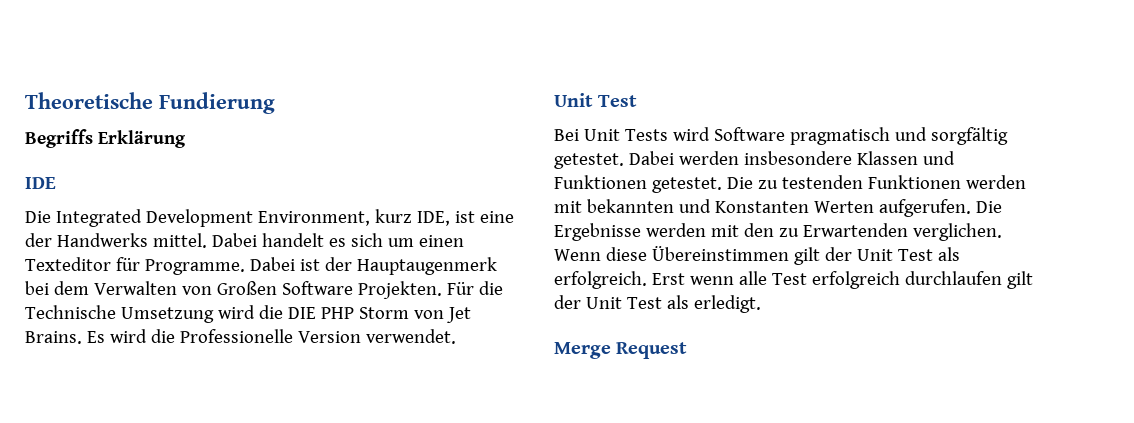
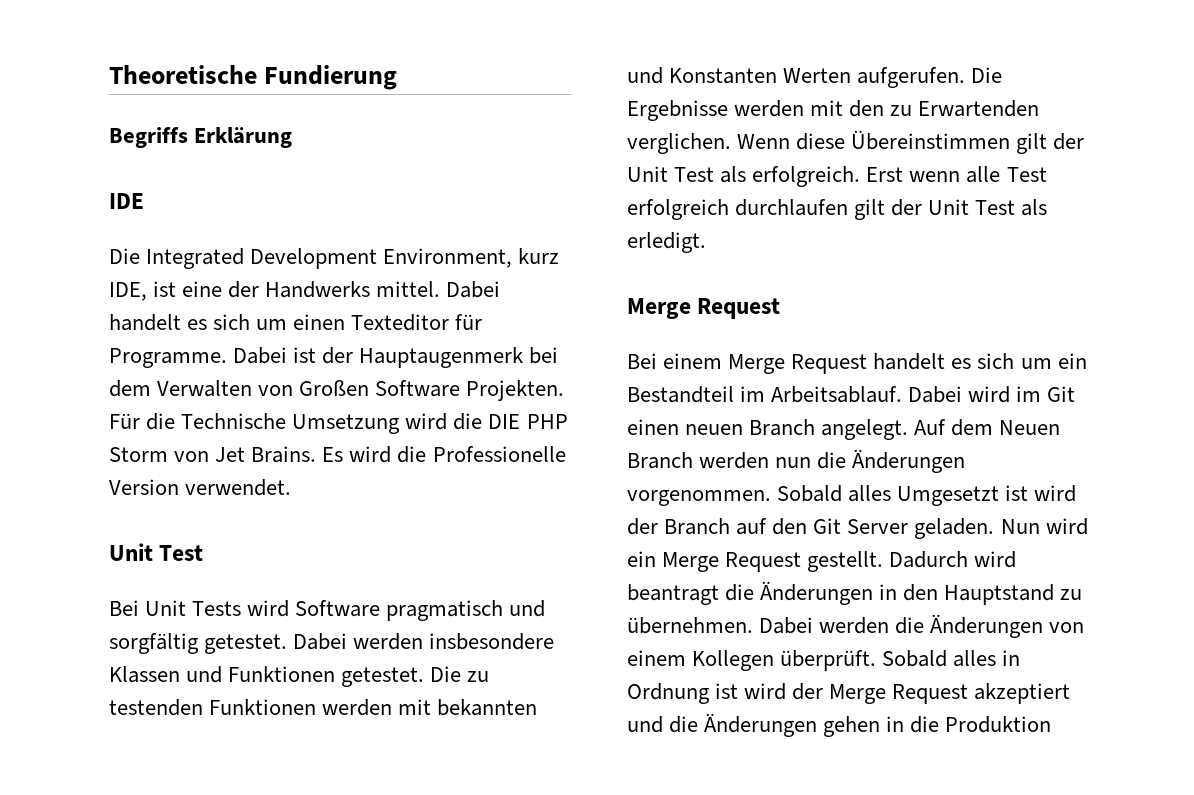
+ Bei einem Merge Request handelt es sich um ein Bestandteil im Arbeitsablauf. Dabei wird im Git einen neuen Branch angelegt. Auf dem Neuen Branch werden nun die Änderungen vorgenommen. Sobald alles Umgesetzt ist wird der Branch auf den Git Server geladen. Nun wird ein Merge Request gestellt. Dadurch wird beantragt die Änderungen in den Hauptstand zu übernehmen. Dabei werden die Änderungen von einem Kollegen überprüft. Sobald alles in Ordnung ist wird der Merge Request akzeptiert und die Änderungen gehen in die Produktion

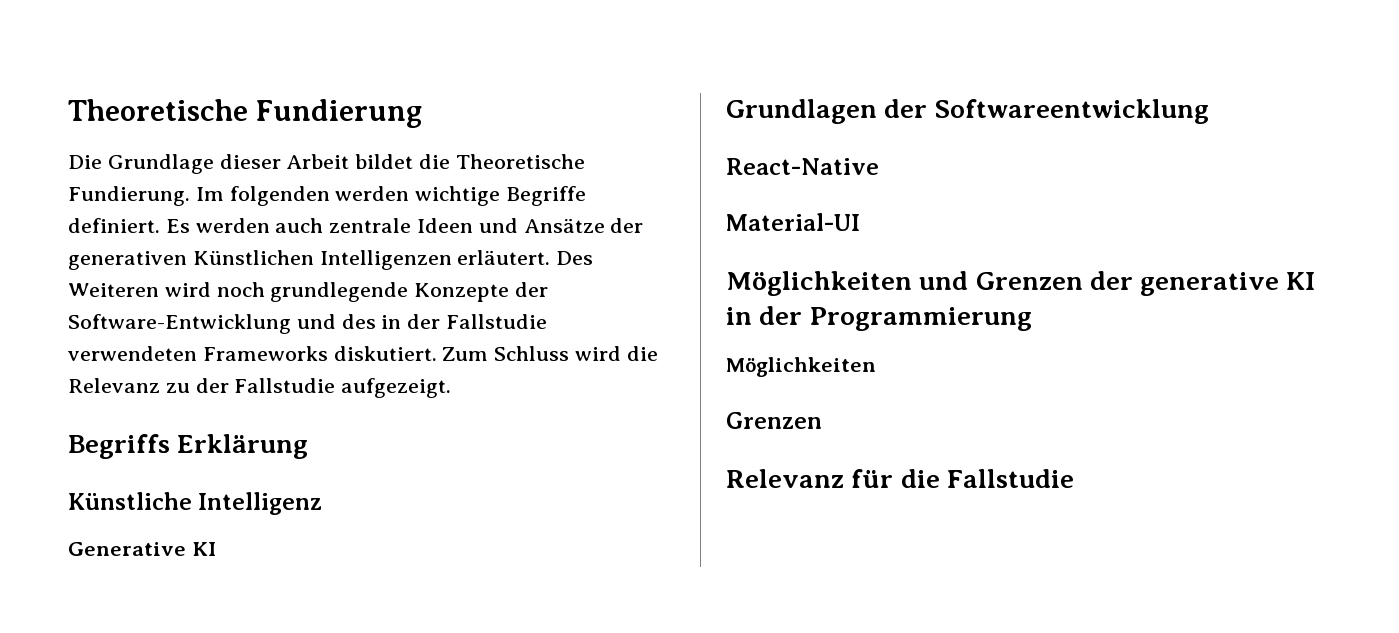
+ Die Grundlage dieser Arbeit bildet die Theoretische Fundierung. Im folgenden werden wichtige Begriffe definiert. Es werden auch zentrale Ideen und Ansätze der generativen Künstlichen Intelligenzen erläutert. Des Weiteren wird noch grundlegende Konzepte der Software-Entwicklung und des in der Fallstudie verwendeten Frameworks diskutiert. Zum Schluss wird die Relevanz zu der Fallstudie aufgezeigt.
  Begriffs Erklärung
- IDE
- Die Integrated Development Environment, kurz IDE, ist eine der Handwerks mittel. Dabei handelt es sich um einen Texteditor für Programme. Dabei ist der Hauptaugenmerk bei dem Verwalten von Großen Software Projekten. Für die Technische Umsetzung wird die DIE PHP Storm von Jet Brains. Es wird die Professionelle Version verwendet.
- Unit Test
- Bei Unit Tests wird Software pragmatisch und sorgfältig getestet. Dabei werden insbesondere Klassen und Funktionen getestet. Die zu testenden Funktionen werden mit bekannten und Konstanten Werten aufgerufen. Die Ergebnisse werden mit den zu Erwartenden verglichen. Wenn diese Übereinstimmen gilt der Unit Test als erfolgreich. Erst wenn alle Test erfolgreich durchlaufen gilt der Unit Test als erledigt.
- Merge Request
- Bei einem Merge Request handelt es sich um ein Bestandteil im Arbeitsablauf. Dabei wird im Git einen neuen Branch angelegt. Auf dem Neuen Branch werden nun die Änderungen vorgenommen. Sobald alles Umgesetzt ist wird der Branch auf den Git Server geladen. Nun wird ein Merge Request gestellt. Dadurch wird beantragt die Änderungen in den Hauptstand zu übernehmen. Dabei werden die Änderungen von einem Kollegen überprüft. Sobald alles in Ordnung ist wird der Merge Request akzeptiert und die Änderungen gehen in die Produktion
+ Künstliche Intelligenz
+ Generative KI
+ Grundlagen der Softwareentwicklung
+ React-Native
+ Material-UI
+ Möglichkeiten und Grenzen der generative KI in der Programmierung
+ Möglichkeiten
+ Grenzen
+ Relevanz für die Fallstudie

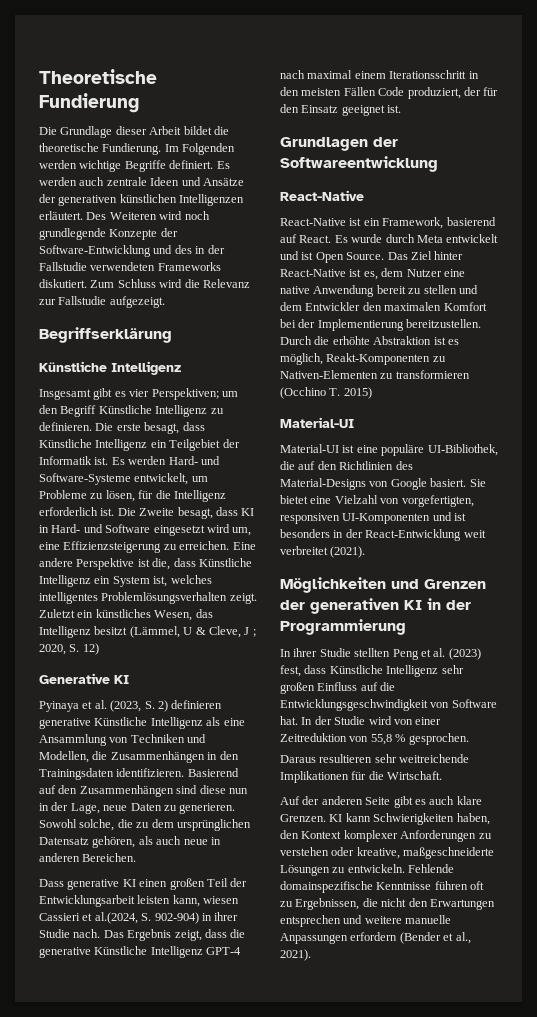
- Die Grundlage dieser Arbeit bildet die Theoretische Fundierung.
+ Die Grundlage dieser Arbeit bildet die theoretische Fundierung.
- Im folgenden werden wichtige Begriffe definiert.
+ Im Folgenden werden wichtige Begriffe definiert.
- Es werden auch zentrale Ideen und Ansätze der generativen Künstlichen Intelligenzen erläutert.
+ Es werden auch zentrale Ideen und Ansätze der generativen künstlichen Intelligenzen erläutert.
- Zum Schluss wird die Relevanz zu der Fallstudie aufgezeigt.
+ Zum Schluss wird die Relevanz zur Fallstudie aufgezeigt.
- Begriffs Erklärung
+ Begriffserklärung
+ Insgesamt gibt es vier Perspektiven; um den Begriff Künstliche Intelligenz zu definieren. Die erste besagt, dass Künstliche Intelligenz ein Teilgebiet der Informatik ist. Es werden Hard- und Software-Systeme entwickelt, um Probleme zu lösen, für die Intelligenz erforderlich ist. Die Zweite besagt, dass KI in Hard- und Software eingesetzt wird um, eine Effizienzsteigerung zu erreichen. Eine andere Perspektive ist die, dass Künstliche Intelligenz ein System ist, welches intelligentes Problemlösungsverhalten zeigt. Zuletzt ein künstliches Wesen, das Intelligenz besitzt (Lämmel, U & Cleve, J ; 2020, S. 12)
  Generative KI
+ Pyinaya et al. (2023, S. 2) definieren generative Künstliche Intelligenz als eine Ansammlung von Techniken und Modellen, die Zusammenhängen in den Trainingsdaten identifizieren. Basierend auf den Zusammenhängen sind diese nun in der Lage, neue Daten zu generieren. Sowohl solche, die zu dem ursprünglichen Datensatz gehören, als auch neue in anderen Bereichen.
+ Dass generative KI einen großen Teil der Entwicklungsarbeit leisten kann, wiesen Cassieri et al.(2024, S. 902-904) in ihrer Studie nach. Das Ergebnis zeigt, dass die generative Künstliche Intelligenz GPT-4 nach maximal einem Iterationsschritt in den meisten Fällen Code produziert, der für den Einsatz geeignet ist.
  Grundlagen der Softwareentwicklung
  React-Native
+ React-Native ist ein Framework, basierend auf React. Es wurde durch Meta entwickelt und ist Open Source. Das Ziel hinter React-Native ist es, dem Nutzer eine native Anwendung bereit zu stellen und dem Entwickler den maximalen Komfort bei der Implementierung bereitzustellen. Durch die erhöhte Abstraktion ist es möglich, Reakt-Komponenten zu Nativen-Elementen zu transformieren (Occhino T. 2015)
  Material-UI
+ Material-UI ist eine populäre UI-Bibliothek, die auf den Richtlinien des Material-Designs von Google basiert. Sie bietet eine Vielzahl von vorgefertigten, responsiven UI-Komponenten und ist besonders in der React-Entwicklung weit verbreitet (2021).
- Möglichkeiten und Grenzen der generative KI in der Programmierung
- Möglichkeiten
- Grenzen
- Relevanz für die Fallstudie
+ Möglichkeiten und Grenzen der generativen KI in der Programmierung
+ In ihrer Studie stellten Peng et al. (2023) fest, dass Künstliche Intelligenz sehr großen Einfluss auf die Entwicklungsgeschwindigkeit von Software hat. In der Studie wird von einer Zeitreduktion von 55,8 % gesprochen.
+ Daraus resultieren sehr weitreichende Implikationen für die Wirtschaft.
+ Auf der anderen Seite gibt es auch klare Grenzen. KI kann Schwierigkeiten haben, den Kontext komplexer Anforderungen zu verstehen oder kreative, maßgeschneiderte Lösungen zu entwickeln. Fehlende domainspezifische Kenntnisse führen oft zu Ergebnissen, die nicht den Erwartungen entsprechen und weitere manuelle Anpassungen erfordern (Bender et al., 2021).

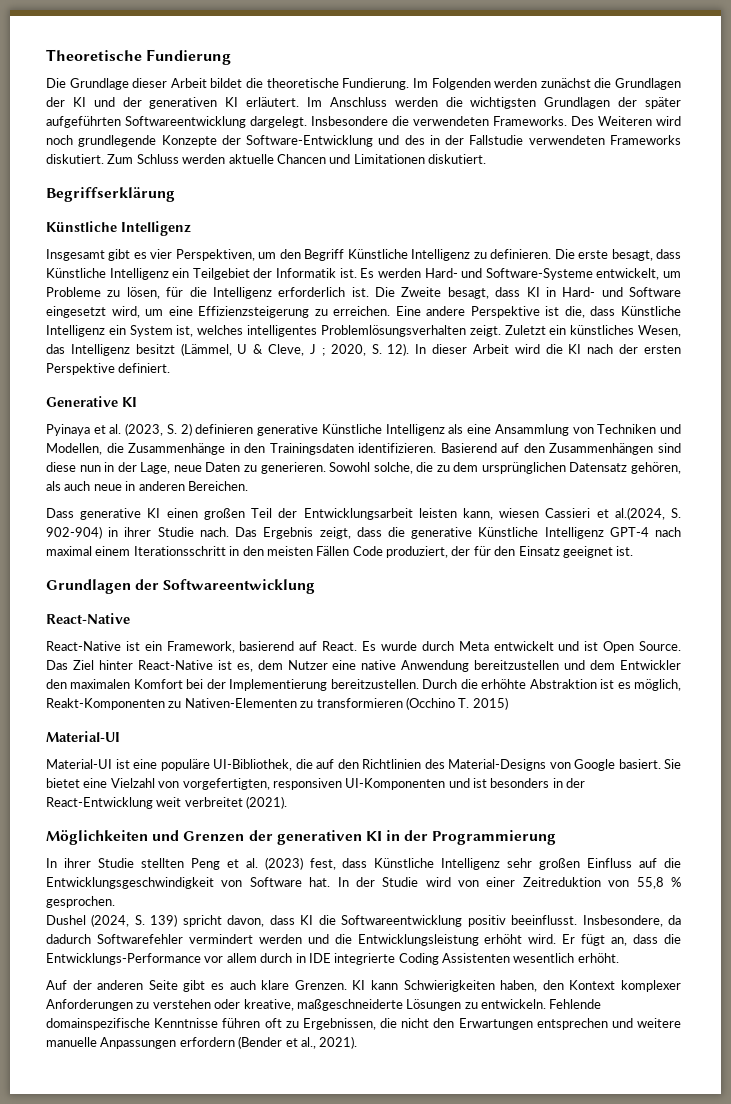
- Im Folgenden werden wichtige Begriffe definiert. Es werden auch zentrale Ideen und Ansätze der generativen künstlichen Intelligenzen erläutert.
+ Im Folgenden werden zunächst die Grundlagen der KI und der generativen KI erläutert. Im Anschluss werden die wichtigsten Grundlagen der später aufgeführten Softwareentwicklung dargelegt. Insbesondere die verwendeten Frameworks.
- Zum Schluss wird die Relevanz zur Fallstudie aufgezeigt.
+ Zum Schluss werden aktuelle Chancen und Limitationen diskutiert.
- Insgesamt gibt es vier Perspektiven; um den Begriff Künstliche Intelligenz zu definieren.
+ Insgesamt gibt es vier Perspektiven, um den Begriff Künstliche Intelligenz zu definieren.
- Die Zweite besagt, dass KI in Hard- und Software eingesetzt wird um, eine Effizienzsteigerung zu erreichen.
+ Die Zweite besagt, dass KI in Hard- und Software eingesetzt wird, um eine Effizienzsteigerung zu erreichen.
- Zuletzt ein künstliches Wesen, das Intelligenz besitzt (Lämmel, U & Cleve, J ; 2020, S. 12)
+ Zuletzt ein künstliches Wesen, das Intelligenz besitzt (Lämmel, U & Cleve, J ; 2020, S. 12). In dieser Arbeit wird die KI nach der ersten Perspektive definiert.
- Pyinaya et al. (2023, S. 2) definieren generative Künstliche Intelligenz als eine Ansammlung von Techniken und Modellen, die Zusammenhängen in den Trainingsdaten identifizieren.
+ Pyinaya et al. (2023, S. 2) definieren generative Künstliche Intelligenz als eine Ansammlung von Techniken und Modellen, die Zusammenhänge in den Trainingsdaten identifizieren.
- Das Ziel hinter React-Native ist es, dem Nutzer eine native Anwendung bereit zu stellen und dem Entwickler den maximalen Komfort bei der Implementierung bereitzustellen.
+ Das Ziel hinter React-Native ist es, dem Nutzer eine native Anwendung bereitzustellen und dem Entwickler den maximalen Komfort bei der Implementierung bereitzustellen.
- Daraus resultieren sehr weitreichende Implikationen für die Wirtschaft.
+ Dushel (2024, S. 139) spricht davon, dass KI die Softwareentwicklung positiv beeinflusst. Insbesondere, da dadurch Softwarefehler vermindert werden und die Entwicklungsleistung erhöht wird. Er fügt an, dass die Entwicklungs-Performance vor allem durch in IDE integrierte Coding Assistenten wesentlich erhöht.

